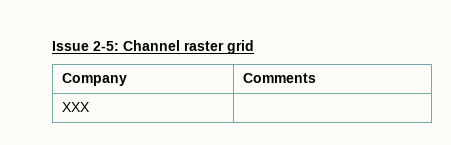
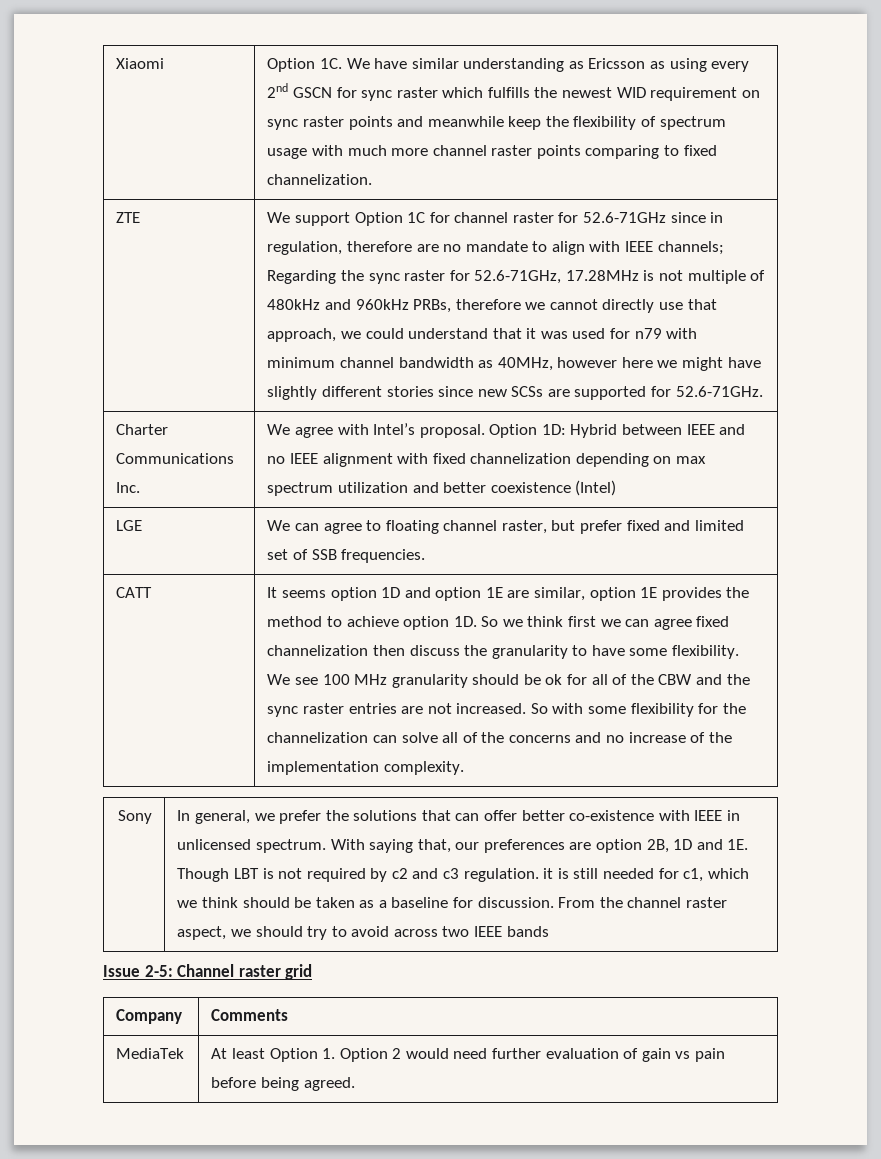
+ Xiaomi | Option 1C. We have similar understanding as Ericsson as using every 2nd GSCN for sync raster which fulfills the newest WID requirement on sync raster points and meanwhile keep the flexibility of spectrum usage with much more channel raster points comparing to fixed channelization.
+ ZTE | We support Option 1C for channel raster for 52.6-71GHz since in regulation, therefore are no mandate to align with IEEE channels; Regarding the sync raster for 52.6-71GHz, 17.28MHz is not multiple of 480kHz and 960kHz PRBs, therefore we cannot directly use that approach, we could understand that it was used for n79 with minimum channel bandwidth as 40MHz, however here we might have slightly different stories since new SCSs are supported for 52.6-71GHz.
+ Charter Communications Inc. | We agree with Intel’s proposal. Option 1D: Hybrid between IEEE and no IEEE alignment with fixed channelization depending on max spectrum utilization and better coexistence (Intel)
+ LGE | We can agree to floating channel raster, but prefer fixed and limited set of SSB frequencies.
+ CATT | It seems option 1D and option 1E are similar, option 1E provides the method to achieve option 1D. So we think first we can agree fixed channelization then discuss the granularity to have some flexibility. We see 100 MHz granularity should be ok for all of the CBW and the sync raster entries are not increased. So with some flexibility for the channelization can solve all of the concerns and no increase of the implementation complexity.
+ Sony | In general, we prefer the solutions that can offer better co-existence with IEEE in unlicensed spectrum. With saying that, our preferences are option 2B, 1D and 1E. Though LBT is not required by c2 and c3 regulation. it is still needed for c1, which we think should be taken as a baseline for discussion. From the channel raster aspect, we should try to avoid across two IEEE bands
- XXX |
+ MediaTek | At least Option 1. Option 2 would need further evaluation of gain vs pain before being agreed.

